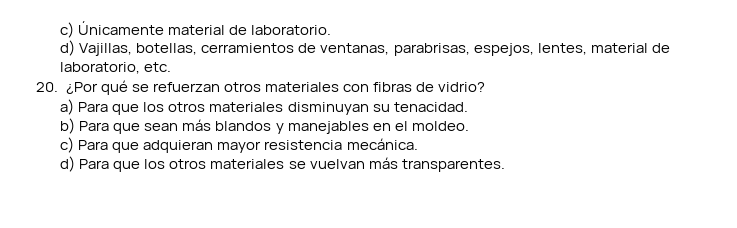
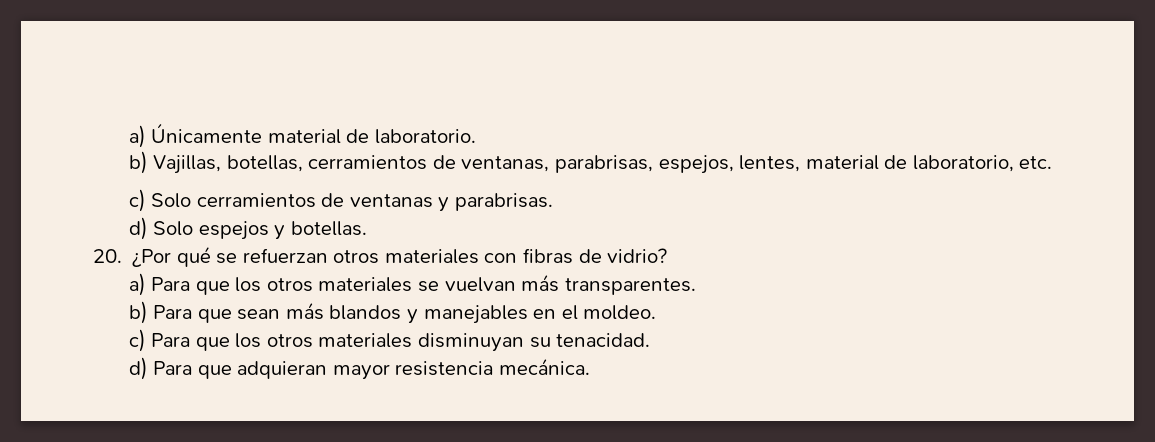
- c) Únicamente material de laboratorio.
+ a) Únicamente material de laboratorio.
- d) Vajillas, botellas, cerramientos de ventanas, parabrisas, espejos, lentes, material de laboratorio, etc.
+ b) Vajillas, botellas, cerramientos de ventanas, parabrisas, espejos, lentes, material de laboratorio, etc.
+ c) Solo cerramientos de ventanas y parabrisas.
+ d) Solo espejos y botellas.
- a) Para que los otros materiales disminuyan su tenacidad.
+ a) Para que los otros materiales se vuelvan más transparentes.
- c) Para que adquieran mayor resistencia mecánica.
- d) Para que los otros materiales se vuelvan más transparentes.
+ c) Para que los otros materiales disminuyan su tenacidad.
+ d) Para que adquieran mayor resistencia mecánica.

